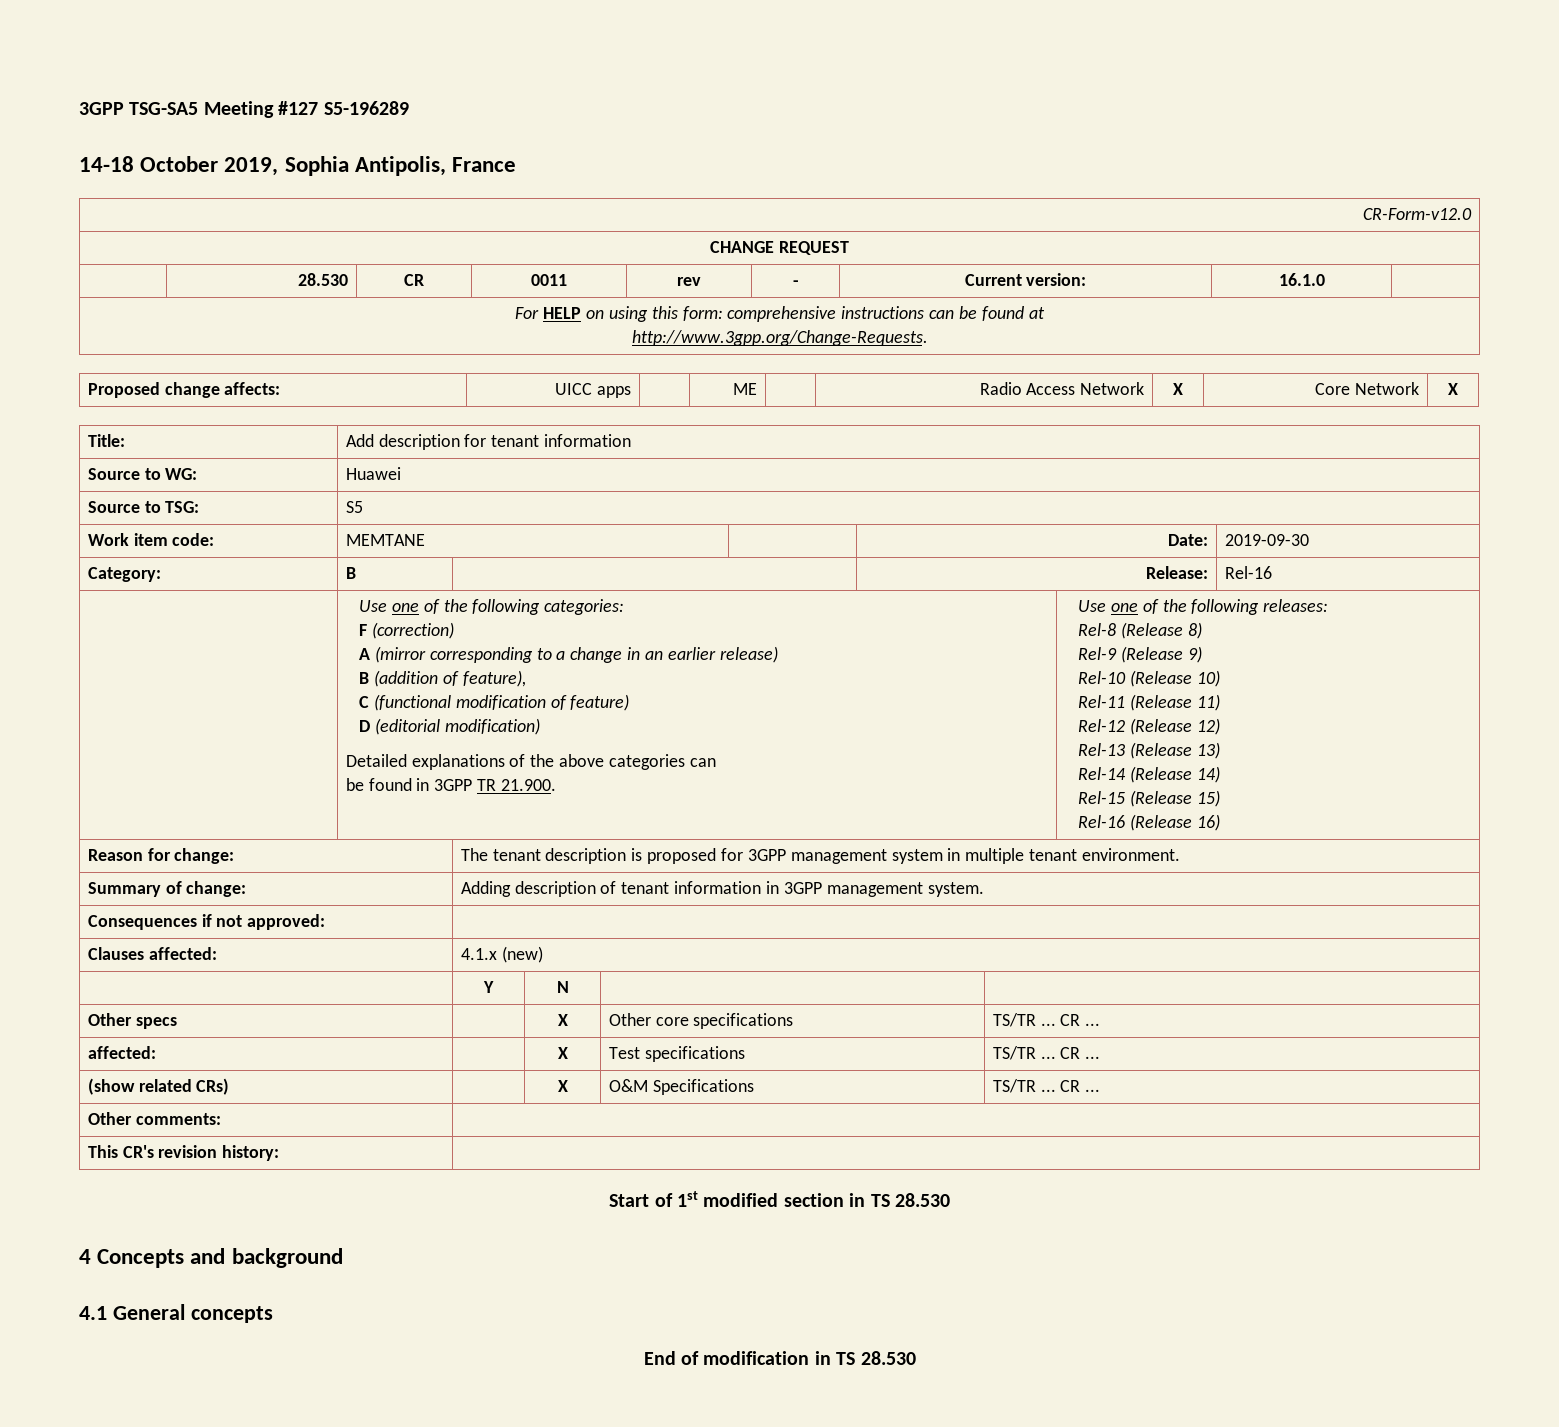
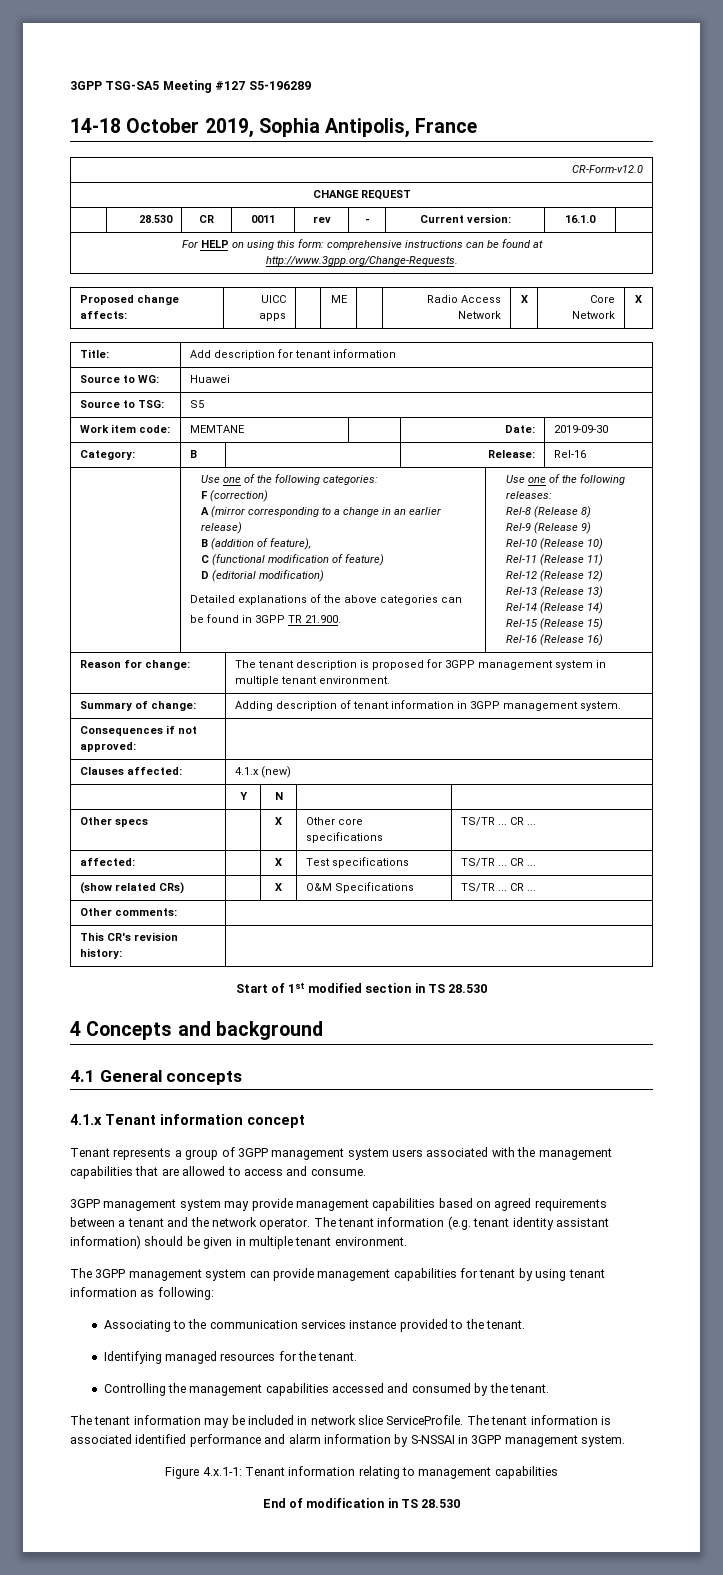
+ 4.1.x Tenant information concept
+ Tenant represents a group of 3GPP management system users associated with the management capabilities that are allowed to access and consume.
+ 3GPP management system may provide management capabilities based on agreed requirements between a tenant and the network operator. The tenant information (e.g. tenant identity assistant information) should be given in multiple tenant environment.
+ The 3GPP management system can provide management capabilities for tenant by using tenant information as following:
+ Associating to the communication services instance provided to the tenant.
+ Identifying managed resources for the tenant.
+ Controlling the management capabilities accessed and consumed by the tenant.
+ The tenant information may be included in network slice ServiceProfile. The tenant information is associated identified performance and alarm information by S-NSSAI in 3GPP management system.
+ Figure 4.x.1-1: Tenant information relating to management capabilities

